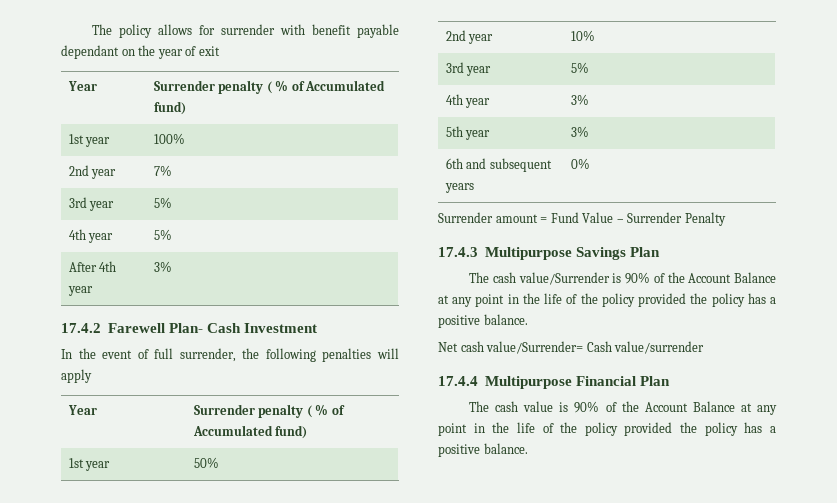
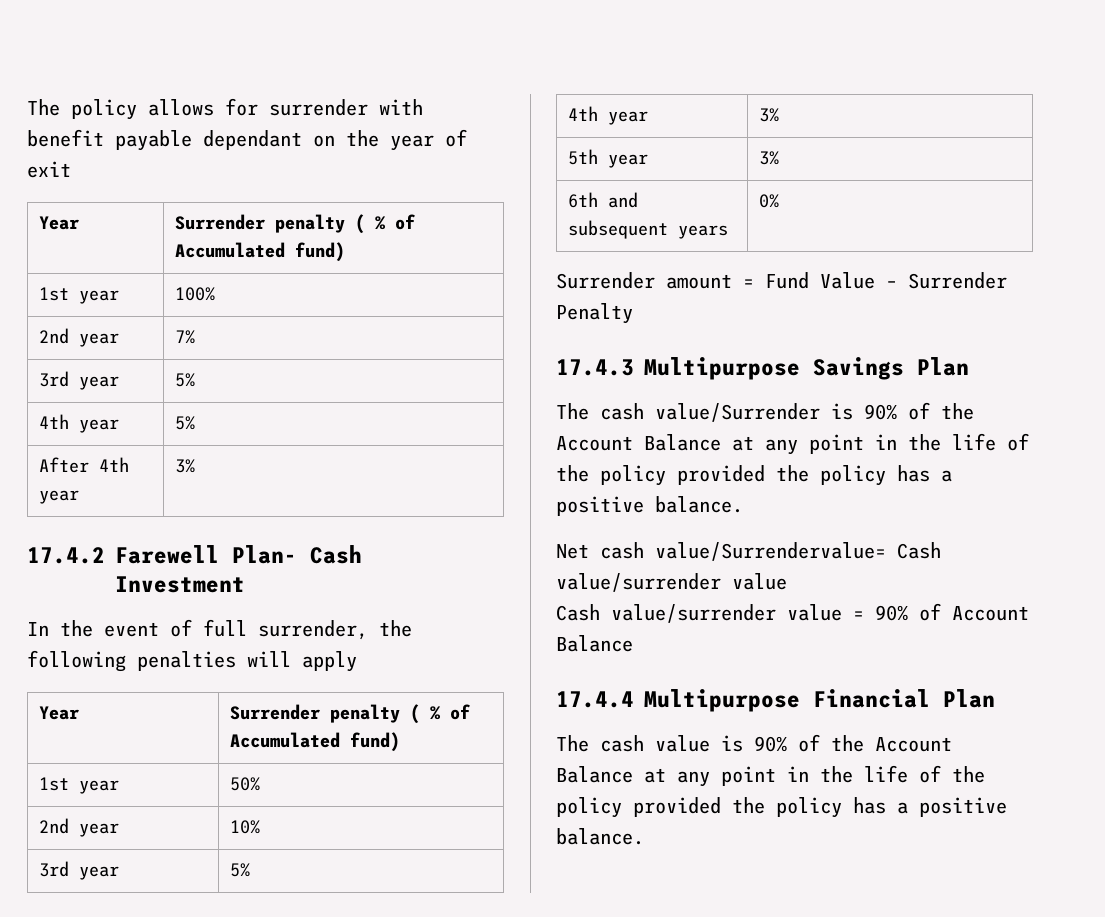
- Net cash value/Surrender= Cash value/surrender
+ Net cash value/Surrendervalue= Cash value/surrender value
+ Cash value/surrender value = 90% of Account Balance

